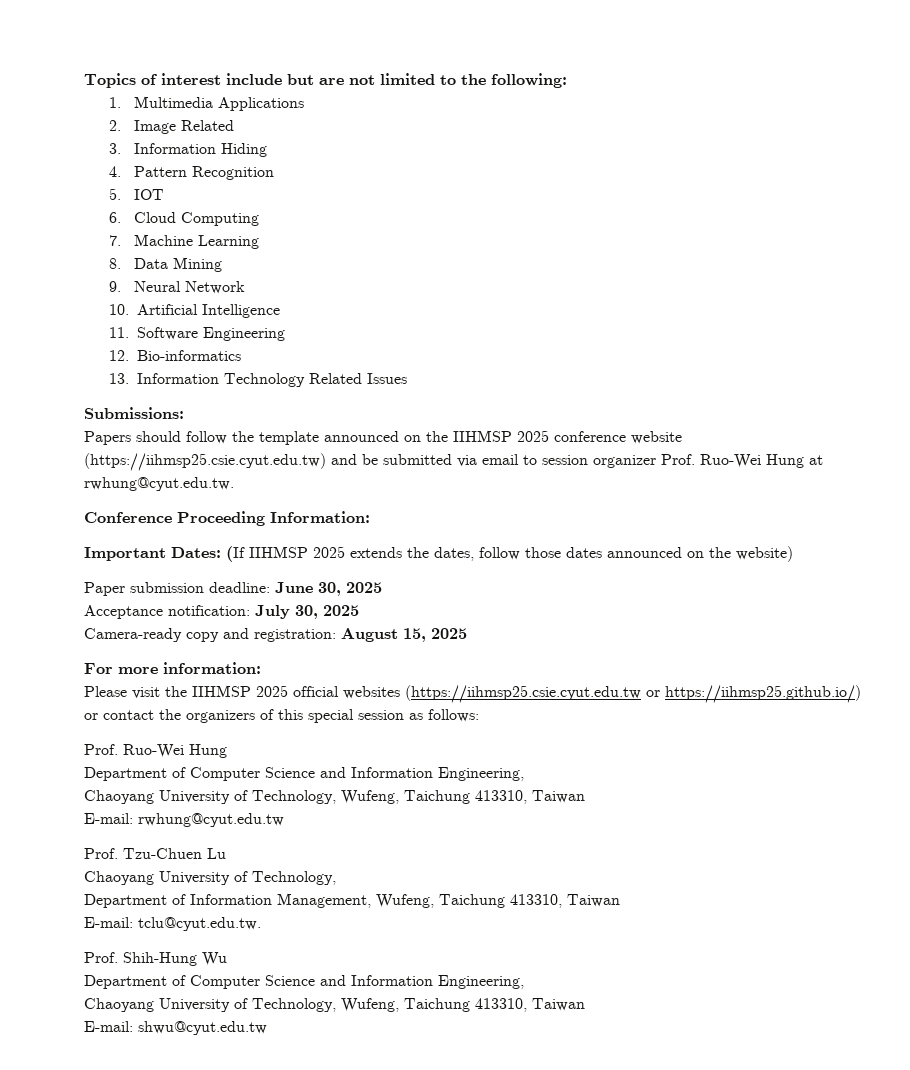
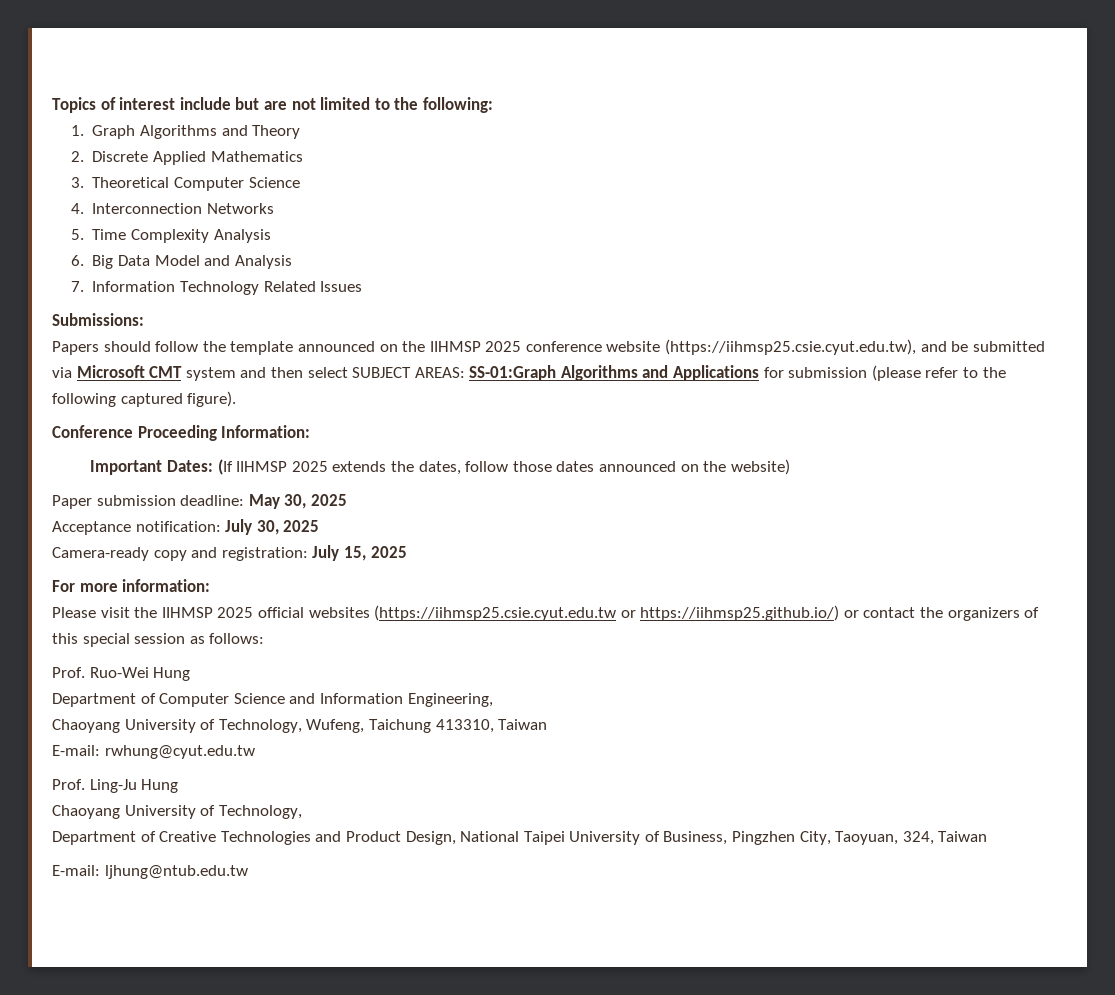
- 1. Multimedia Applications
- 2. Image Related
- 3. Information Hiding
+ 1. Graph Algorithms and Theory
+ 2. Discrete Applied Mathematics
+ 3. Theoretical Computer Science
- 4. Pattern Recognition
+ 4. Interconnection Networks
- 5. IOT
- 6. Cloud Computing
- 7. Machine Learning
- 8. Data Mining
- 9. Neural Network
- 10. Artificial Intelligence
- 11. Software Engineering
- 12. Bio-informatics
- 13. Information Technology Related Issues
+ 5. Time Complexity Analysis
+ 6. Big Data Model and Analysis
+ 7. Information Technology Related Issues
- Papers should follow the template announced on the IIHMSP 2025 conference website (https://iihmsp25.csie.cyut.edu.tw) and be submitted via email to session organizer Prof. Ruo-Wei Hung at rwhung@cyut.edu.tw.
+ Papers should follow the template announced on the IIHMSP 2025 conference website (https://iihmsp25.csie.cyut.edu.tw), and be submitted via Microsoft CMT system and then select SUBJECT AREAS: SS-01:Graph Algorithms and Applications for submission (please refer to the following captured figure).
- Paper submission deadline: June 30, 2025
+ Paper submission deadline: May 30, 2025
- Camera-ready copy and registration: August 15, 2025
+ Camera-ready copy and registration: July 15, 2025
- Prof. Tzu-Chuen Lu
+ Prof. Ling-Ju Hung
- Department of Information Management, Wufeng, Taichung 413310, Taiwan
- E-mail: tclu@cyut.edu.tw.
- Prof. Shih-Hung Wu
- Department of Computer Science and Information Engineering,
- Chaoyang University of Technology, Wufeng, Taichung 413310, Taiwan
- E-mail: shwu@cyut.edu.tw
+ Department of Creative Technologies and Product Design, National Taipei University of Business, Pingzhen City, Taoyuan, 324, Taiwan
+ E-mail: ljhung@ntub.edu.tw

